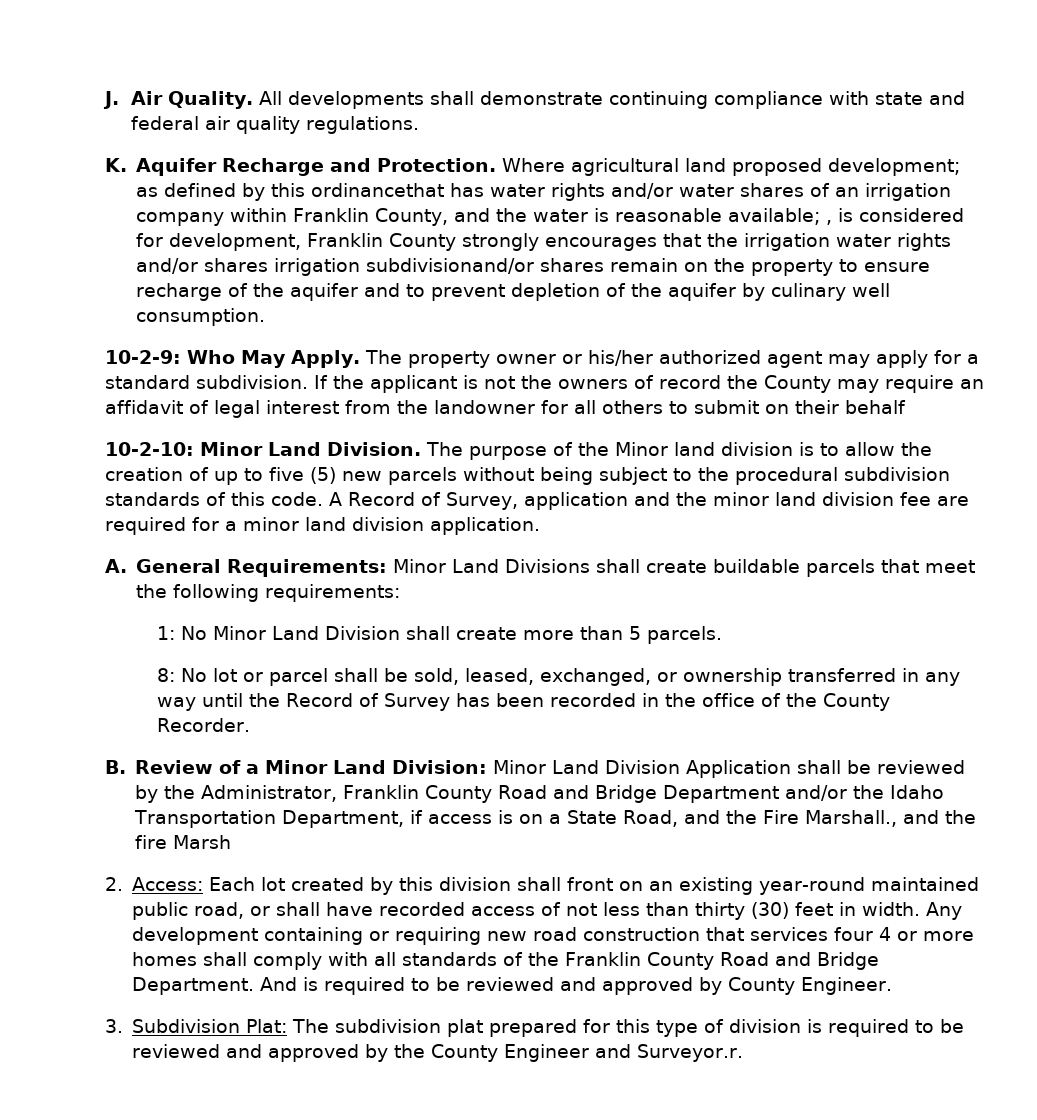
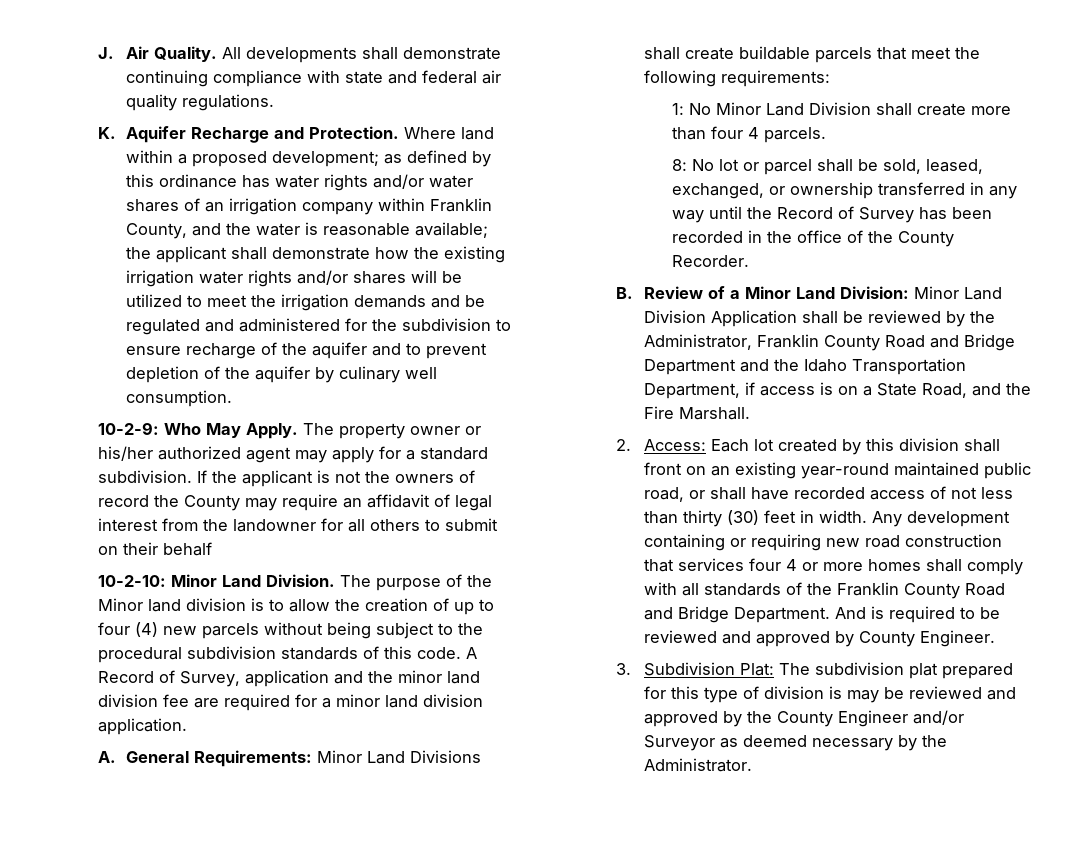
- Where agricultural land proposed development; as defined by this ordinancethat has water rights and/or water shares of an irrigation company within Franklin County, and the water is reasonable available; , is considered for development, Franklin County strongly encourages that the irrigation water rights and/or shares irrigation subdivisionand/or shares remain on the property to ensure recharge of the aquifer and to prevent depletion of the aquifer by culinary well consumption.
+ Where land within a proposed development; as defined by this ordinance has water rights and/or water shares of an irrigation company within Franklin County, and the water is reasonable available; the applicant shall demonstrate how the existing irrigation water rights and/or shares will be utilized to meet the irrigation demands and be regulated and administered for the subdivision to ensure recharge of the aquifer and to prevent depletion of the aquifer by culinary well consumption.
- The purpose of the Minor land division is to allow the creation of up to five (5) new parcels without being subject to the procedural subdivision standards of this code.
+ The purpose of the Minor land division is to allow the creation of up to four (4) new parcels without being subject to the procedural subdivision standards of this code.
- 1: No Minor Land Division shall create more than 5 parcels.
+ 1: No Minor Land Division shall create more than four 4 parcels.
- B. Review of a Minor Land Division: Minor Land Division Application shall be reviewed by the Administrator, Franklin County Road and Bridge Department and/or the Idaho Transportation Department, if access is on a State Road, and the Fire Marshall., and the fire Marsh
+ B. Review of a Minor Land Division: Minor Land Division Application shall be reviewed by the Administrator, Franklin County Road and Bridge Department and the Idaho Transportation Department, if access is on a State Road, and the Fire Marshall.
- 3. Subdivision Plat: The subdivision plat prepared for this type of division is required to be reviewed and approved by the County Engineer and Surveyor.r.
+ 3. Subdivision Plat: The subdivision plat prepared for this type of division is may be reviewed and approved by the County Engineer and/or Surveyor as deemed necessary by the Administrator.

